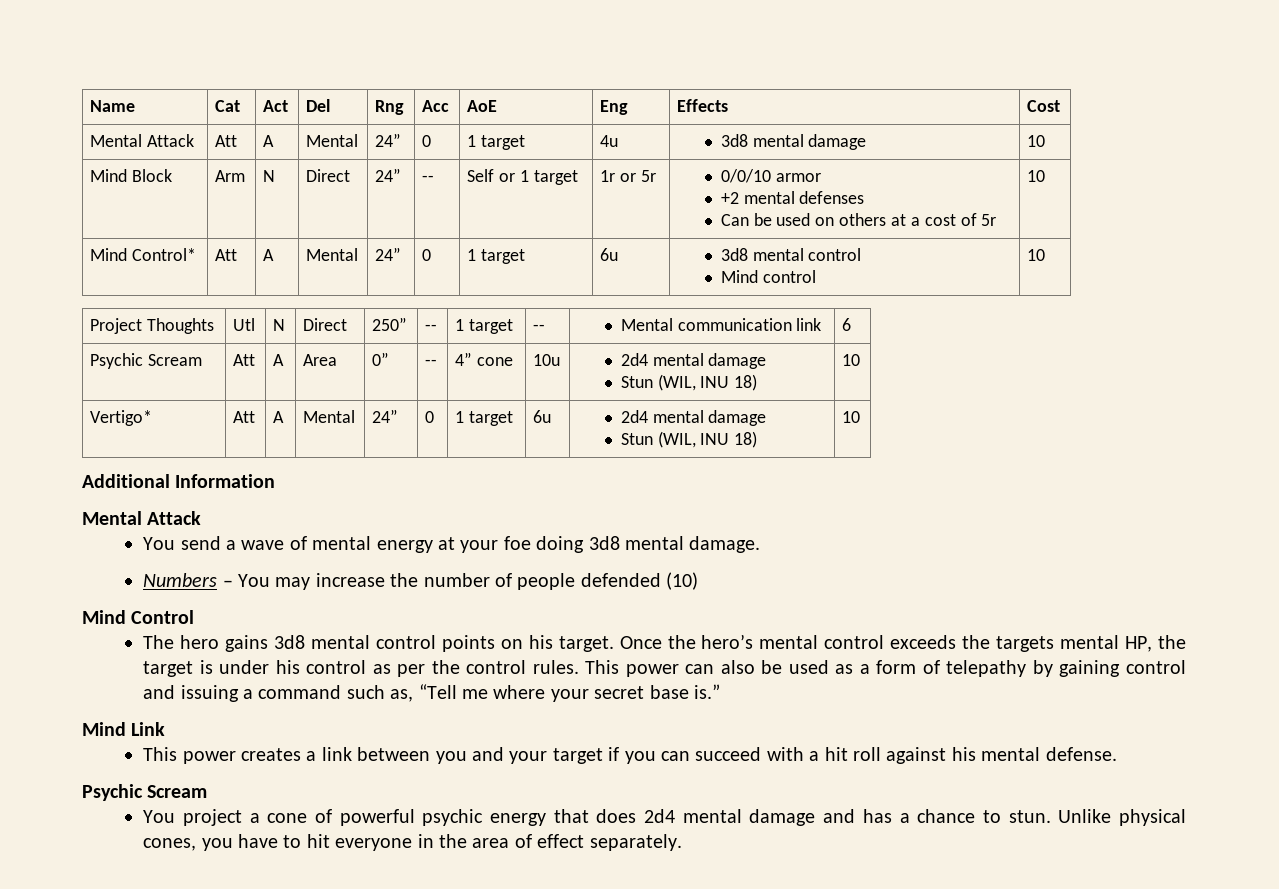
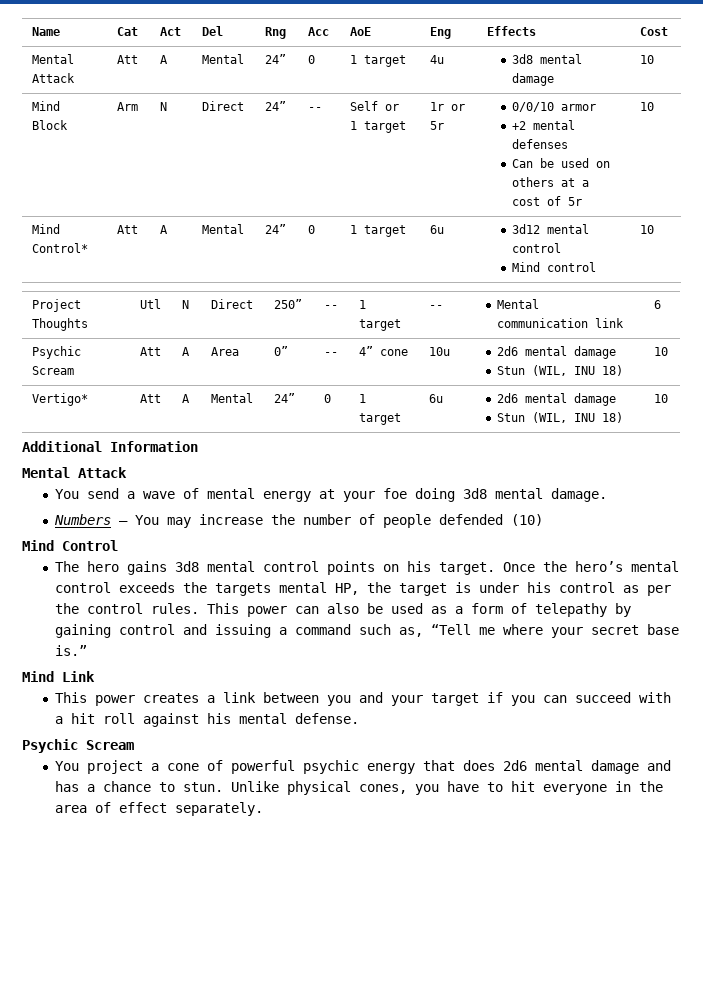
- Mind Control* | Att | A | Mental | 24” | 0 | 1 target | 6u | 3d8 mental control
+ Mind Control* | Att | A | Mental | 24” | 0 | 1 target | 6u | 3d12 mental control
- Psychic Scream | Att | A | Area | 0” | -- | 4” cone | 10u | 2d4 mental damage
+ Psychic Scream | Att | A | Area | 0” | -- | 4” cone | 10u | 2d6 mental damage
- Vertigo* | Att | A | Mental | 24” | 0 | 1 target | 6u | 2d4 mental damage
+ Vertigo* | Att | A | Mental | 24” | 0 | 1 target | 6u | 2d6 mental damage
- You project a cone of powerful psychic energy that does 2d4 mental damage and has a chance to stun.
+ You project a cone of powerful psychic energy that does 2d6 mental damage and has a chance to stun.

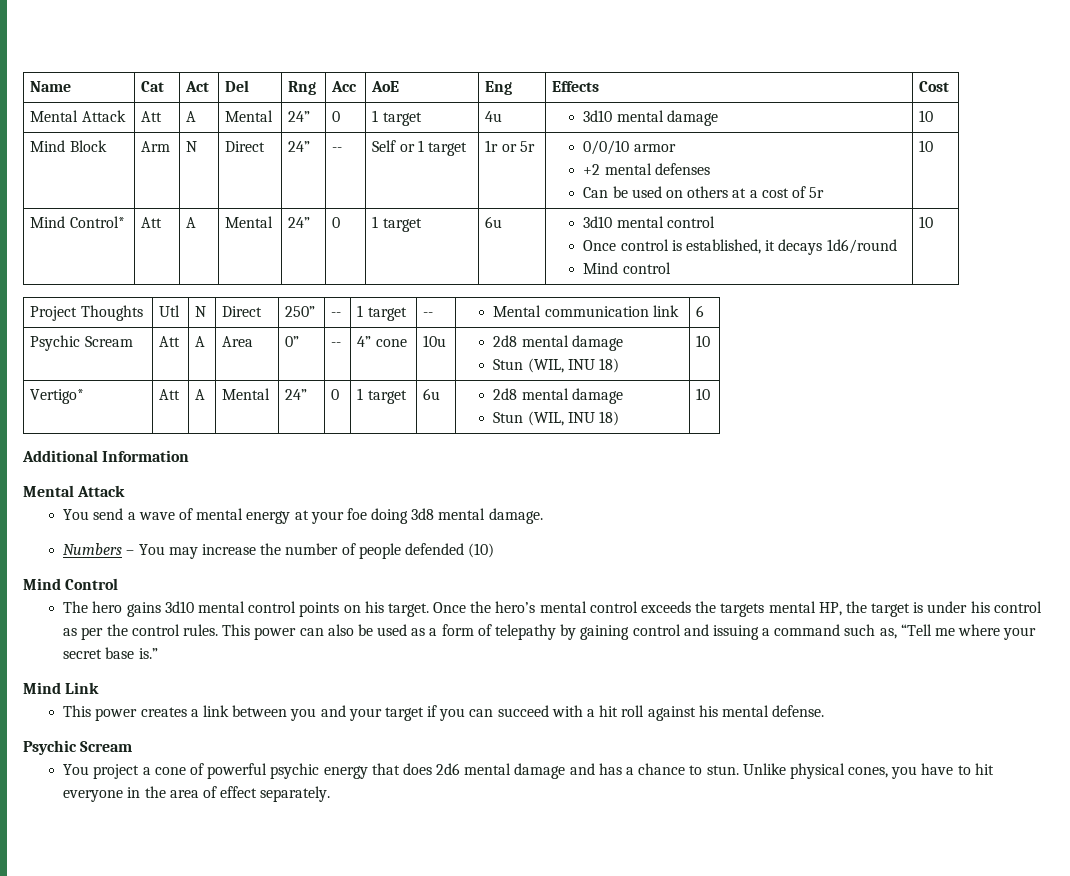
- Mental Attack | Att | A | Mental | 24” | 0 | 1 target | 4u | 3d8 mental damage | 10
+ Mental Attack | Att | A | Mental | 24” | 0 | 1 target | 4u | 3d10 mental damage | 10
- Mind Control* | Att | A | Mental | 24” | 0 | 1 target | 6u | 3d12 mental control
+ Mind Control* | Att | A | Mental | 24” | 0 | 1 target | 6u | 3d10 mental control
+ Once control is established, it decays 1d6/round
- Psychic Scream | Att | A | Area | 0” | -- | 4” cone | 10u | 2d6 mental damage
+ Psychic Scream | Att | A | Area | 0” | -- | 4” cone | 10u | 2d8 mental damage
- Vertigo* | Att | A | Mental | 24” | 0 | 1 target | 6u | 2d6 mental damage
+ Vertigo* | Att | A | Mental | 24” | 0 | 1 target | 6u | 2d8 mental damage
- The hero gains 3d8 mental control points on his target.
+ The hero gains 3d10 mental control points on his target.

